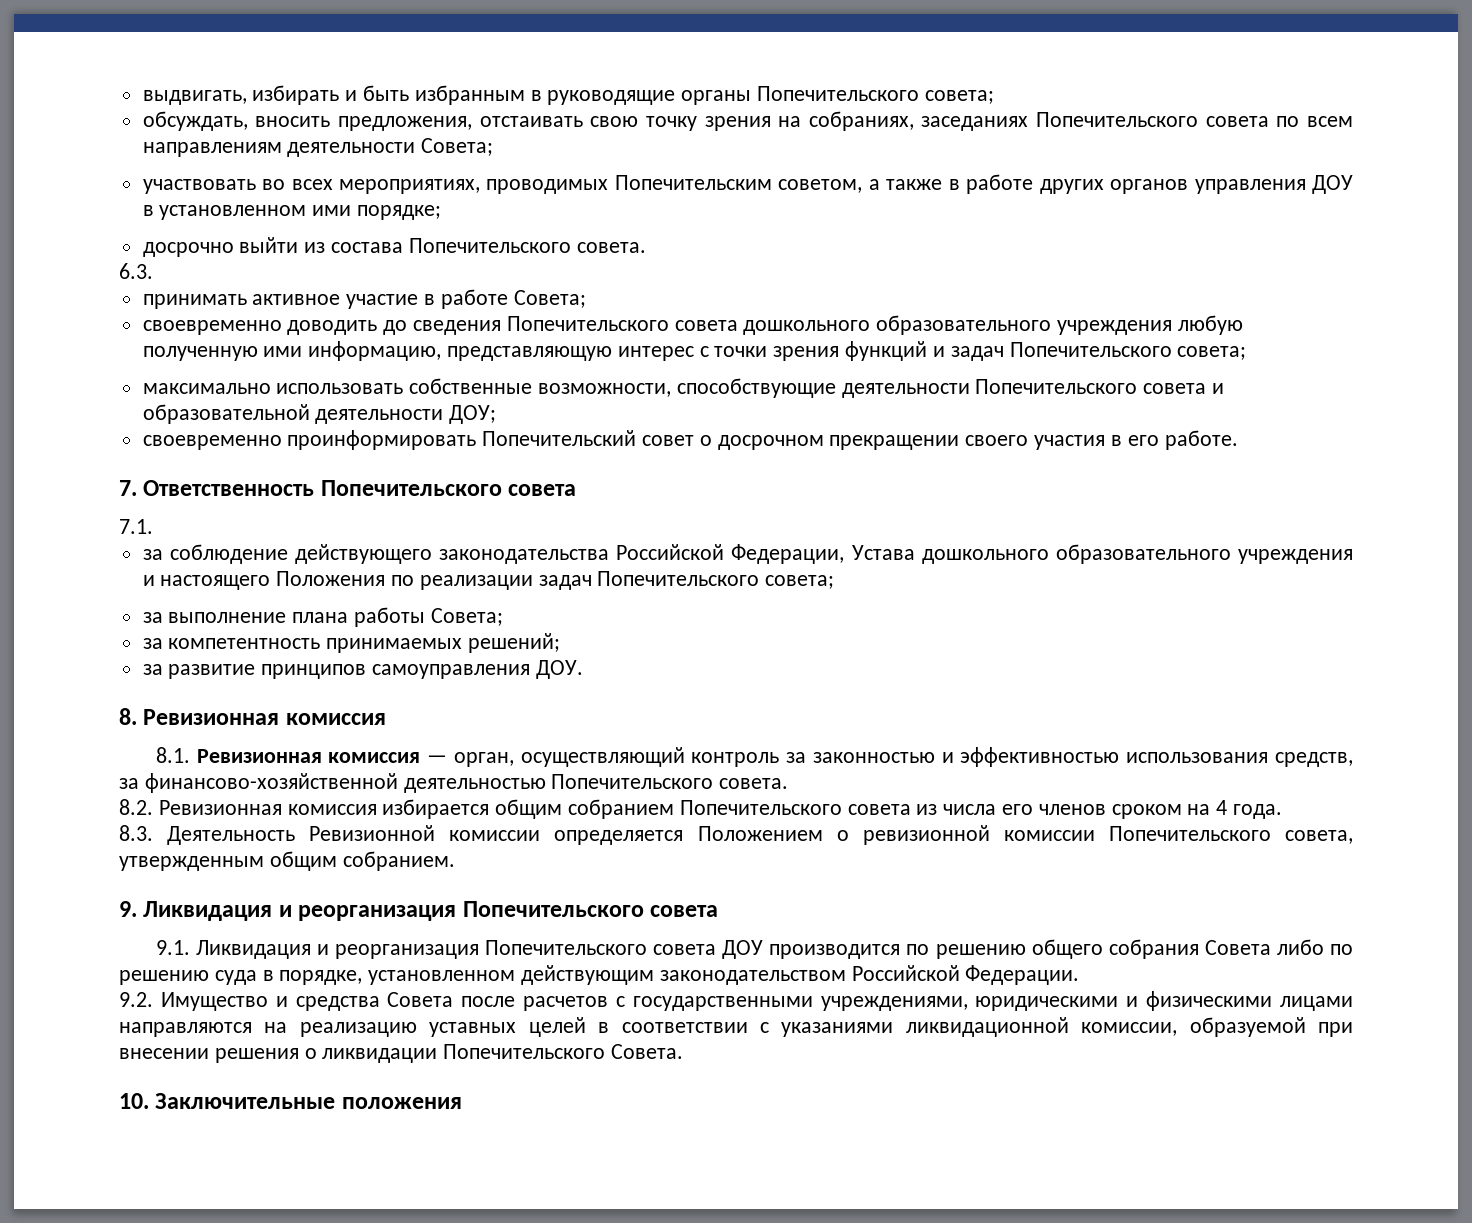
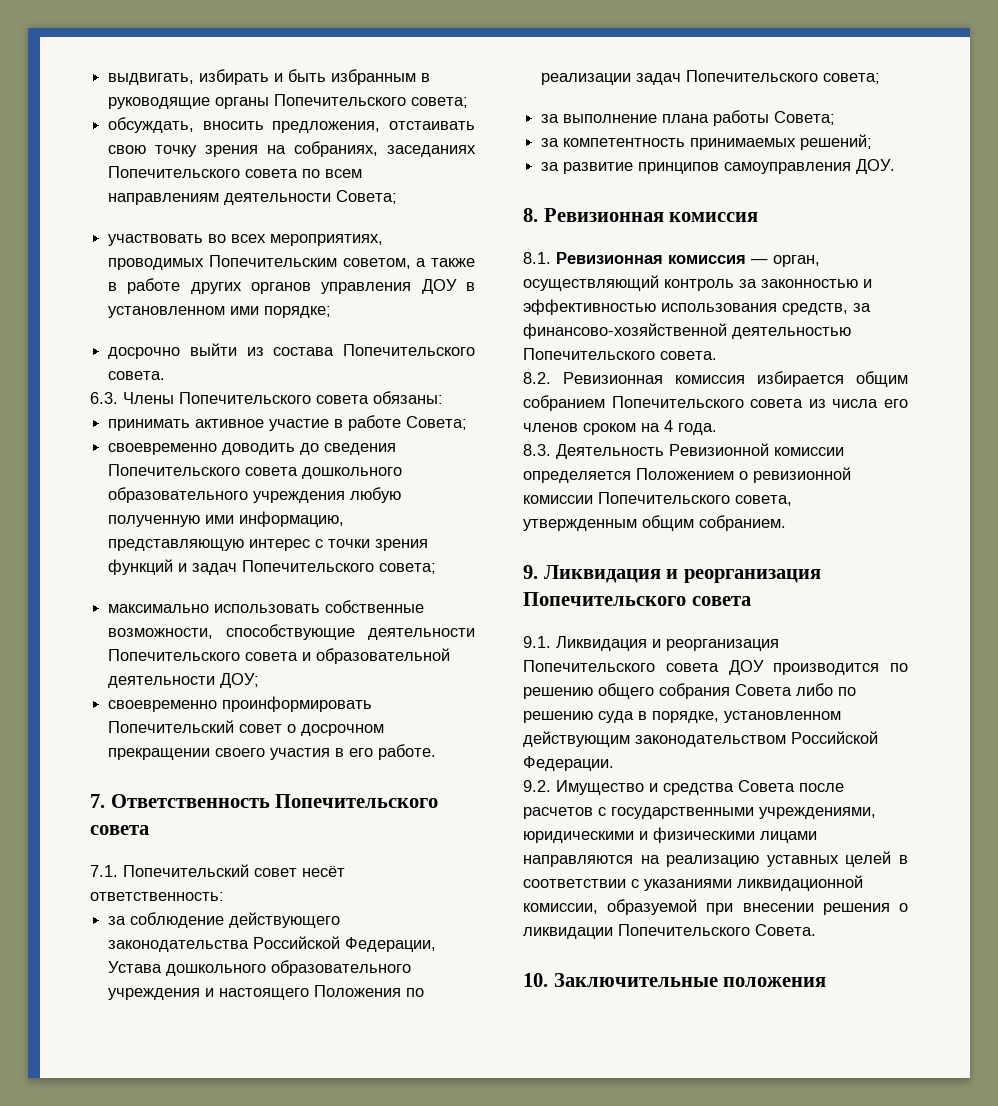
- 6.3.
+ 6.3. Члены Попечительского совета обязаны:
- 7.1.
+ 7.1. Попечительский совет несёт ответственность:

